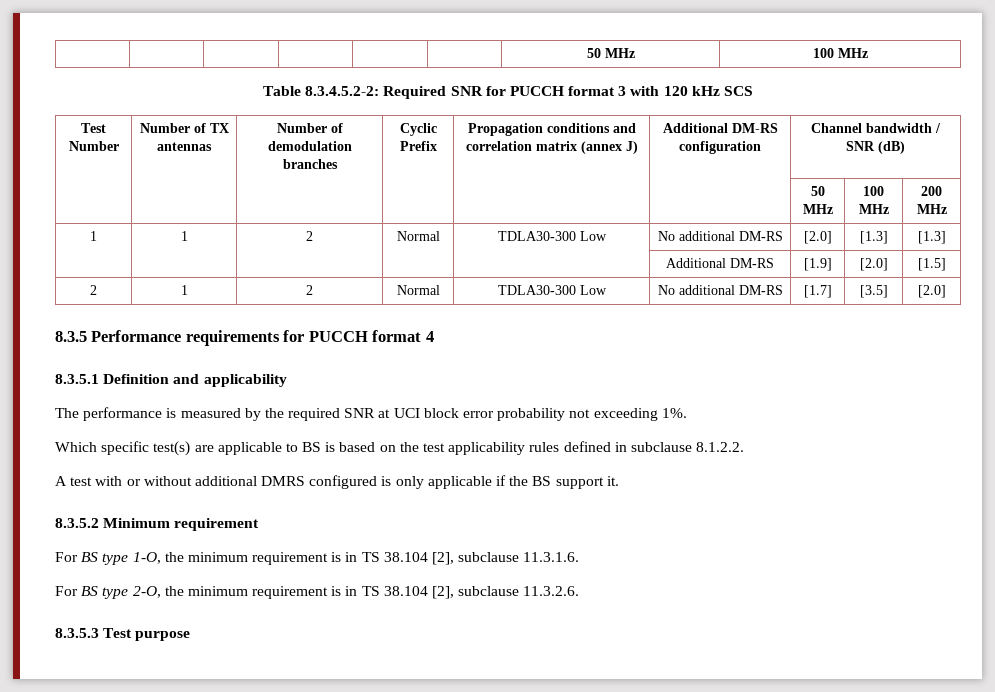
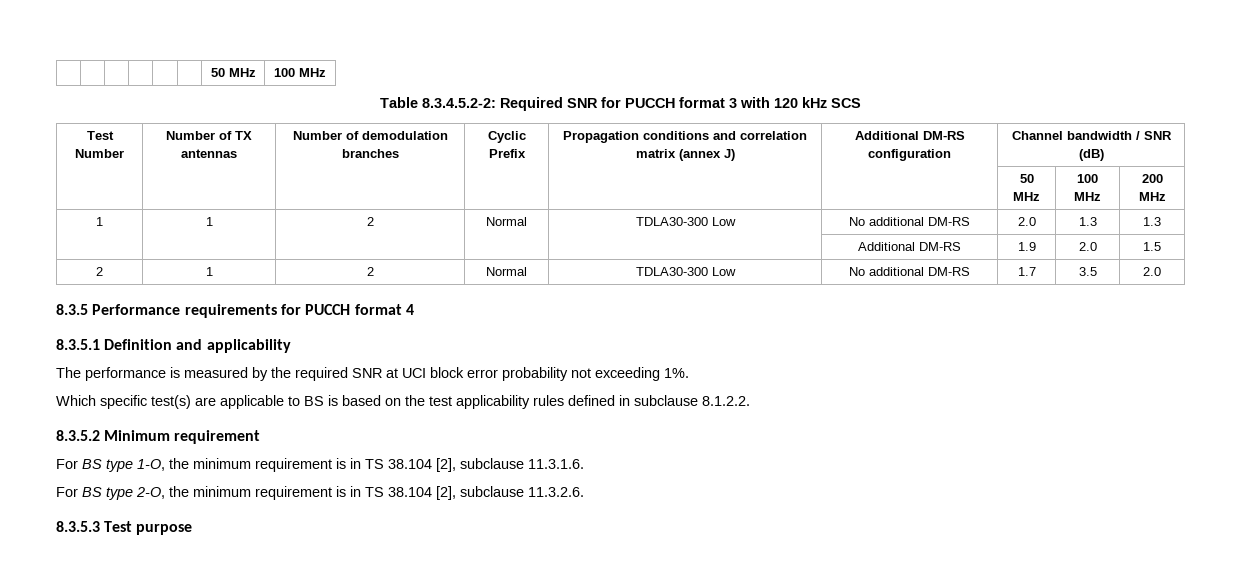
- 1 | 1 | 2 | Normal | TDLA30-300 Low | No additional DM-RS | [2.0] | [1.3] | [1.3]
+ 1 | 1 | 2 | Normal | TDLA30-300 Low | No additional DM-RS | 2.0 | 1.3 | 1.3
- | | | | | Additional DM-RS | [1.9] | [2.0] | [1.5]
+ | | | | | Additional DM-RS | 1.9 | 2.0 | 1.5
- 2 | 1 | 2 | Normal | TDLA30-300 Low | No additional DM-RS | [1.7] | [3.5] | [2.0]
+ 2 | 1 | 2 | Normal | TDLA30-300 Low | No additional DM-RS | 1.7 | 3.5 | 2.0
- A test with or without additional DMRS configured is only applicable if the BS support it.

